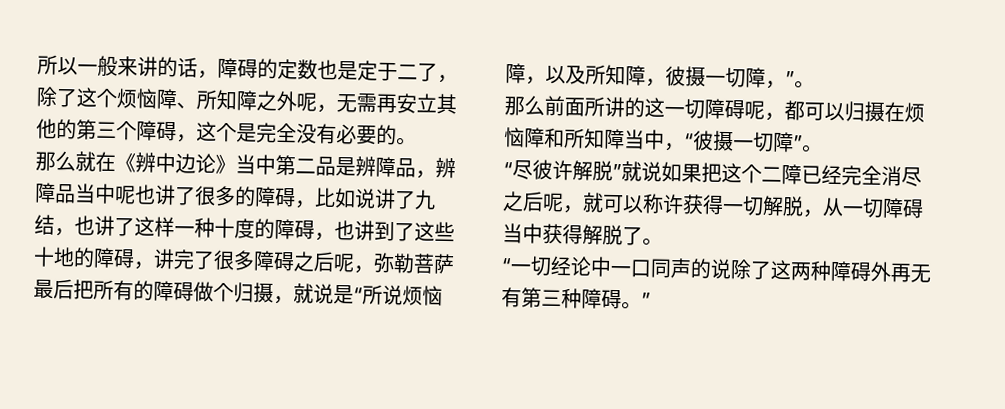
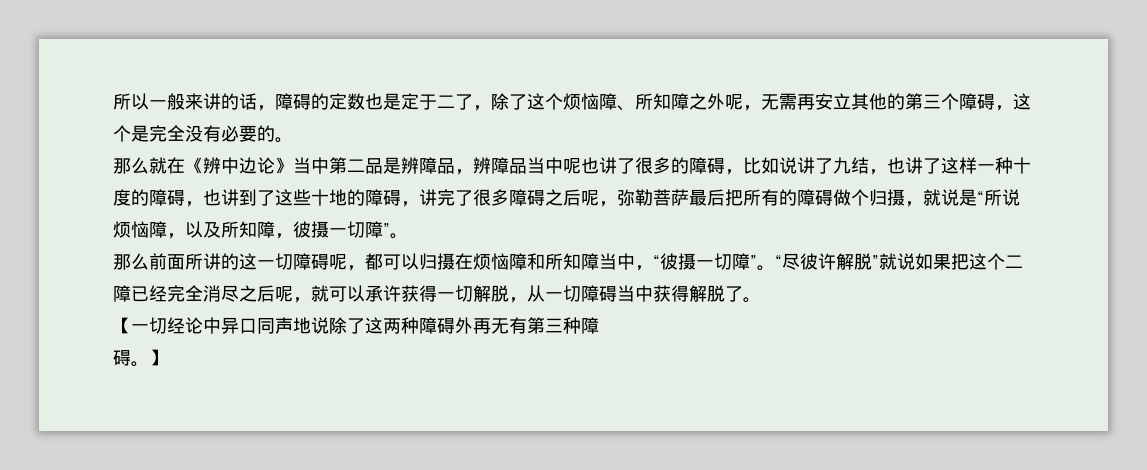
- 那么就在《辨中边论》当中第二品是辨障品，辨障品当中呢也讲了很多的障碍，比如说讲了九结，也讲了这样一种十度的障碍，也讲到了这些十地的障碍，讲完了很多障碍之后呢，弥勒菩萨最后把所有的障碍做个归摄，就说是“所说烦恼障，以及所知障，彼摄一切障，”。
+ 那么就在《辨中边论》当中第二品是辨障品，辨障品当中呢也讲了很多的障碍，比如说讲了九结，也讲了这样一种十度的障碍，也讲到了这些十地的障碍，讲完了很多障碍之后呢，弥勒菩萨最后把所有的障碍做个归摄，就说是“所说烦恼障，以及所知障，彼摄一切障”。
- 那么前面所讲的这一切障碍呢，都可以归摄在烦恼障和所知障当中，“彼摄一切障”。
- “尽彼许解脱”就说如果把这个二障已经完全消尽之后呢，就可以称许获得一切解脱，从一切障碍当中获得解脱了。
+ 那么前面所讲的这一切障碍呢，都可以归摄在烦恼障和所知障当中，“彼摄一切障”。“尽彼许解脱”就说如果把这个二障已经完全消尽之后呢，就可以承许获得一切解脱，从一切障碍当中获得解脱了。
- “一切经论中一口同声的说除了这两种障碍外再无有第三种障碍。”
+ 【一切经论中异口同声地说除了这两种障碍外再无有第三种障
+ 碍。】

